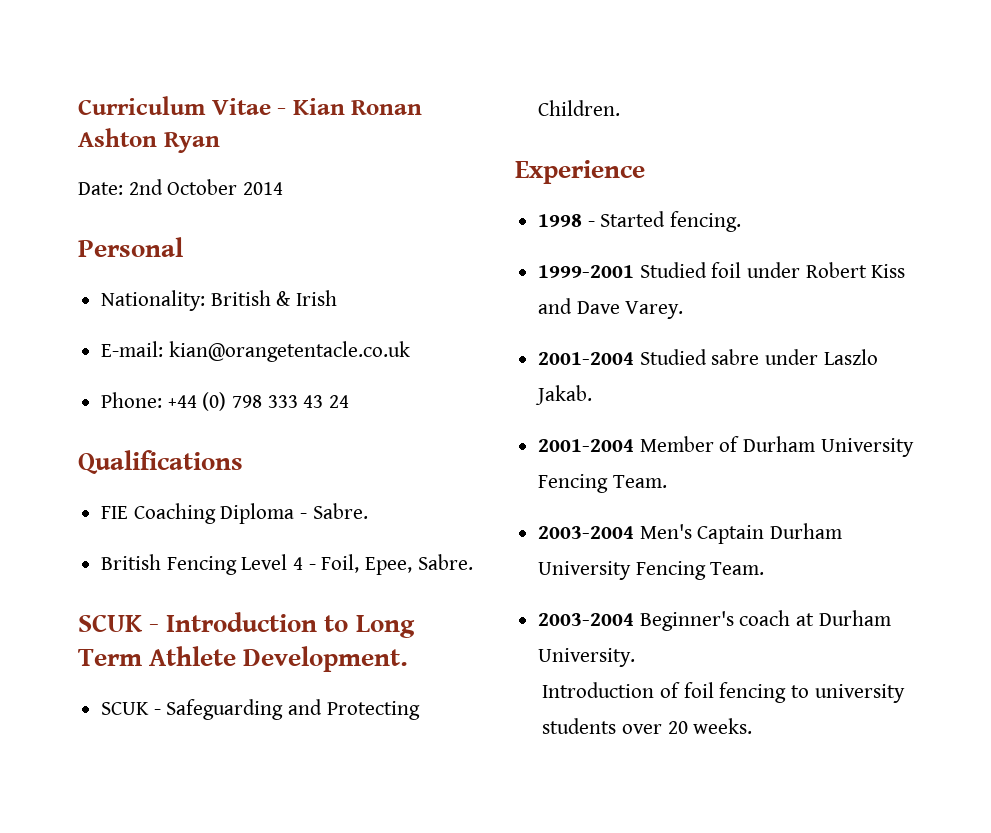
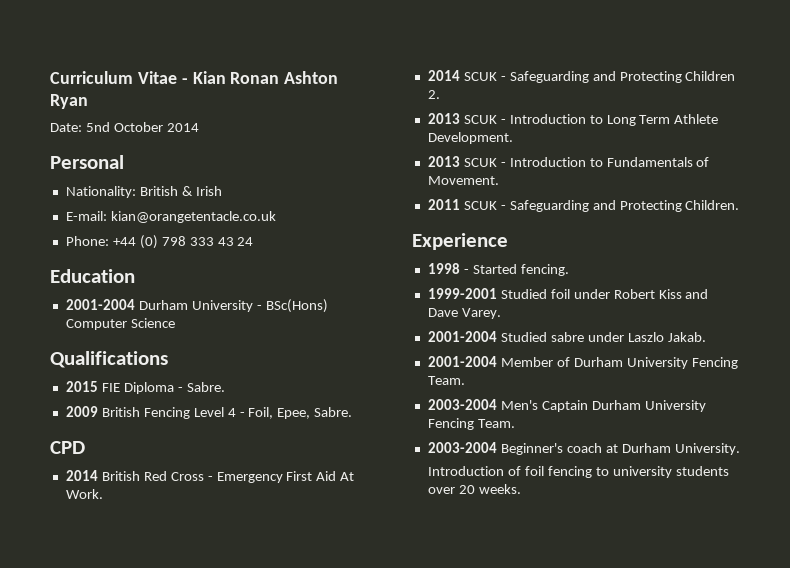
- Date: 2nd October 2014
+ Date: 5nd October 2014
+ Education
+ 2001-2004 Durham University - BSc(Hons) Computer Science
- FIE Coaching Diploma - Sabre.
+ 2015 FIE Diploma - Sabre.
- British Fencing Level 4 - Foil, Epee, Sabre.
+ 2009 British Fencing Level 4 - Foil, Epee, Sabre.
- SCUK - Introduction to Long Term Athlete Development.
+ CPD
+ 2014 British Red Cross - Emergency First Aid At Work.
+ 2014 SCUK - Safeguarding and Protecting Children 2.
+ 2013 SCUK - Introduction to Long Term Athlete Development.
- SCUK - Safeguarding and Protecting Children.
+ 2013 SCUK - Introduction to Fundamentals of Movement.
+ 2011 SCUK - Safeguarding and Protecting Children.

